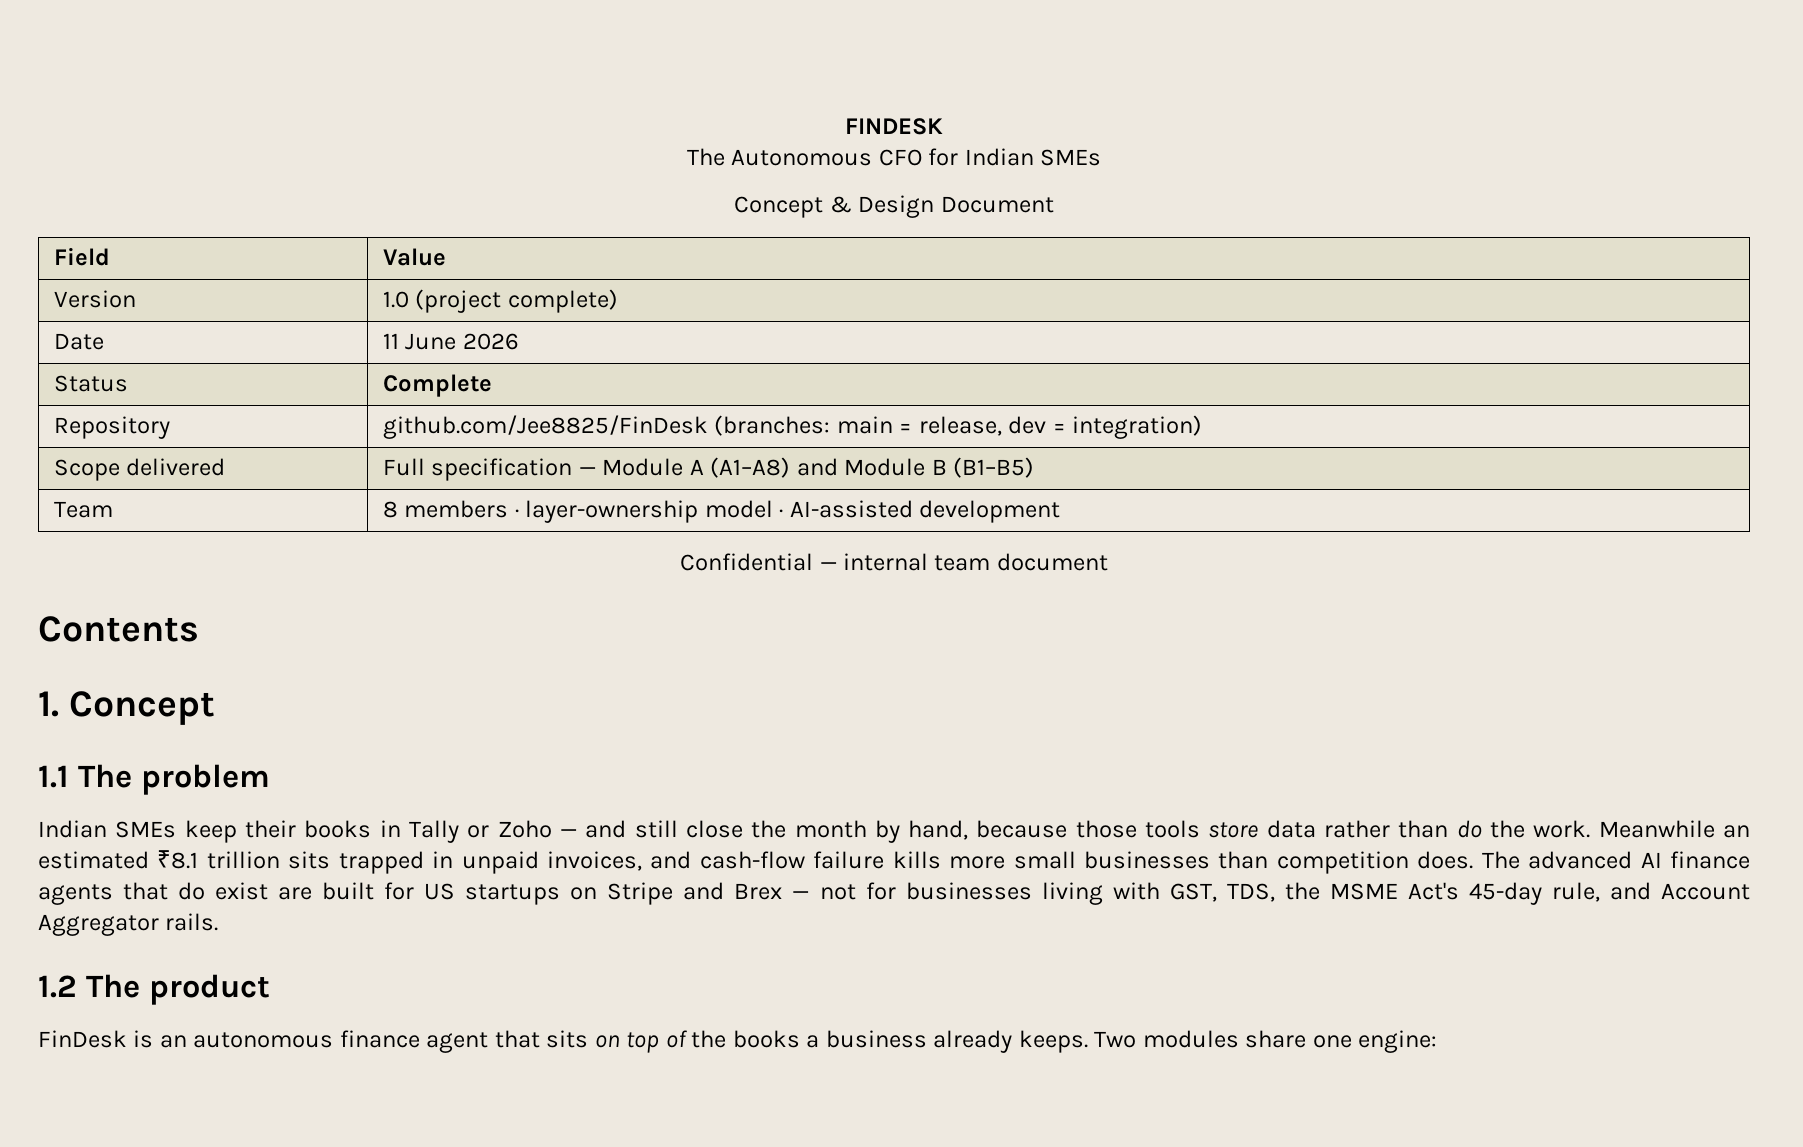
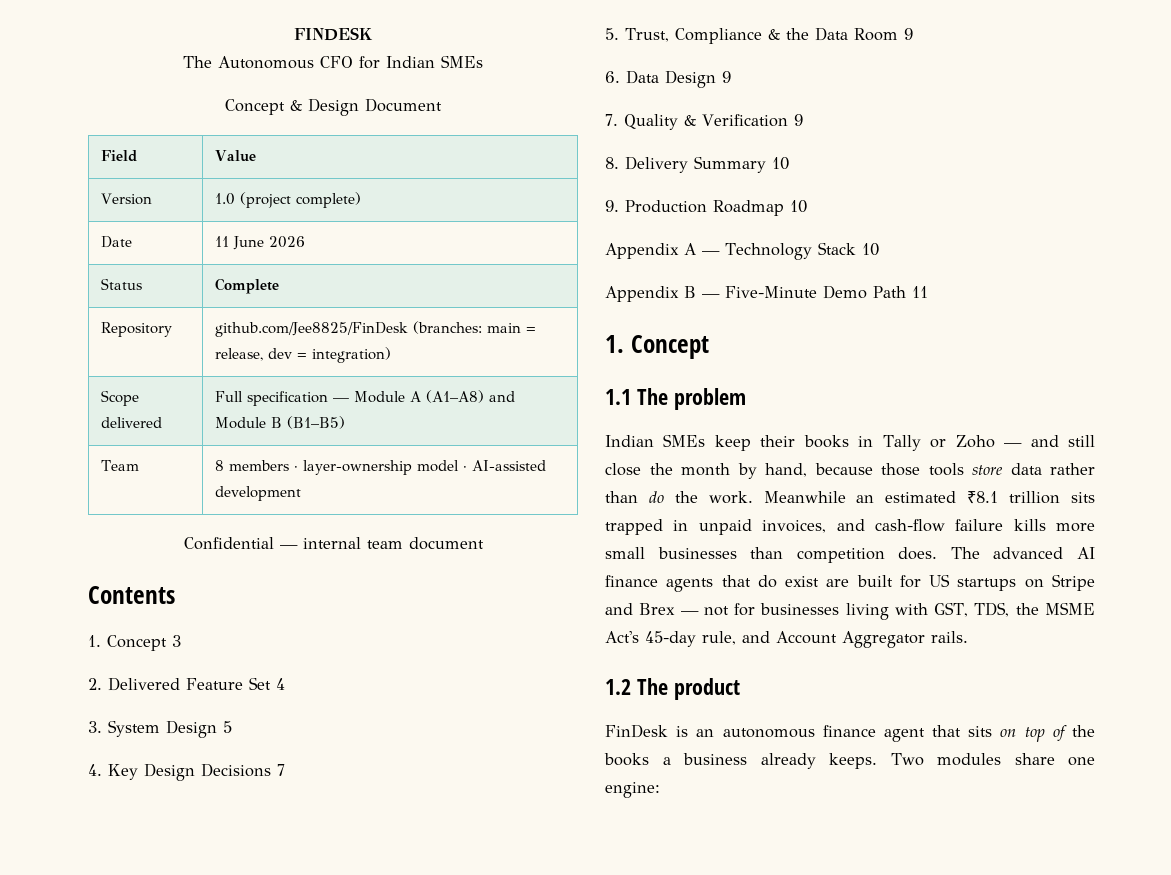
+ 1. Concept 3
+ 2. Delivered Feature Set 4
+ 3. System Design 5
+ 4. Key Design Decisions 7
+ 5. Trust, Compliance & the Data Room 9
+ 6. Data Design 9
+ 7. Quality & Verification 9
+ 8. Delivery Summary 10
+ 9. Production Roadmap 10
+ Appendix A — Technology Stack 10
+ Appendix B — Five-Minute Demo Path 11

